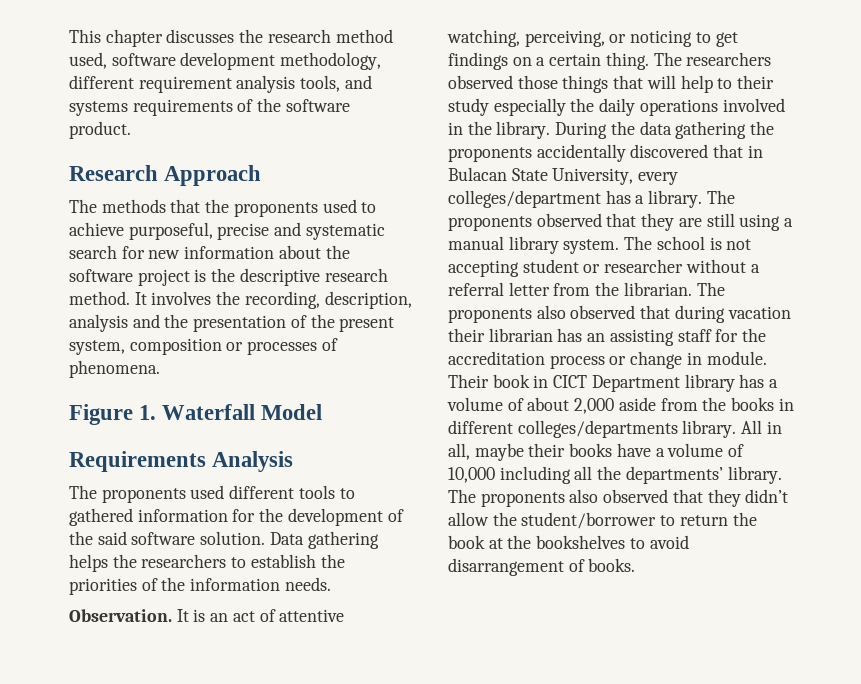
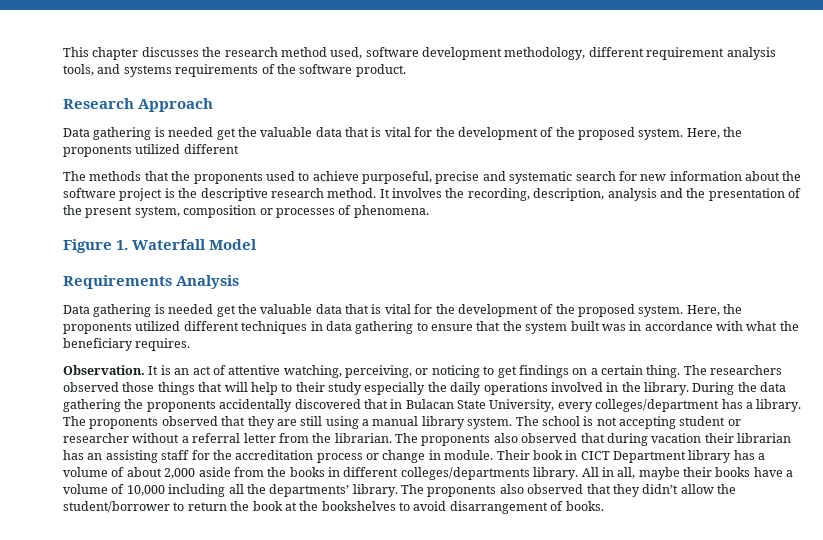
  Research Approach
+ Data gathering is needed get the valuable data that is vital for the development of the proposed system. Here, the proponents utilized different
- The proponents used different tools to gathered information for the development of the said software solution. Data gathering helps the researchers to establish the priorities of the information needs.
+ Data gathering is needed get the valuable data that is vital for the development of the proposed system. Here, the proponents utilized different techniques in data gathering to ensure that the system built was in accordance with what the beneficiary requires.

